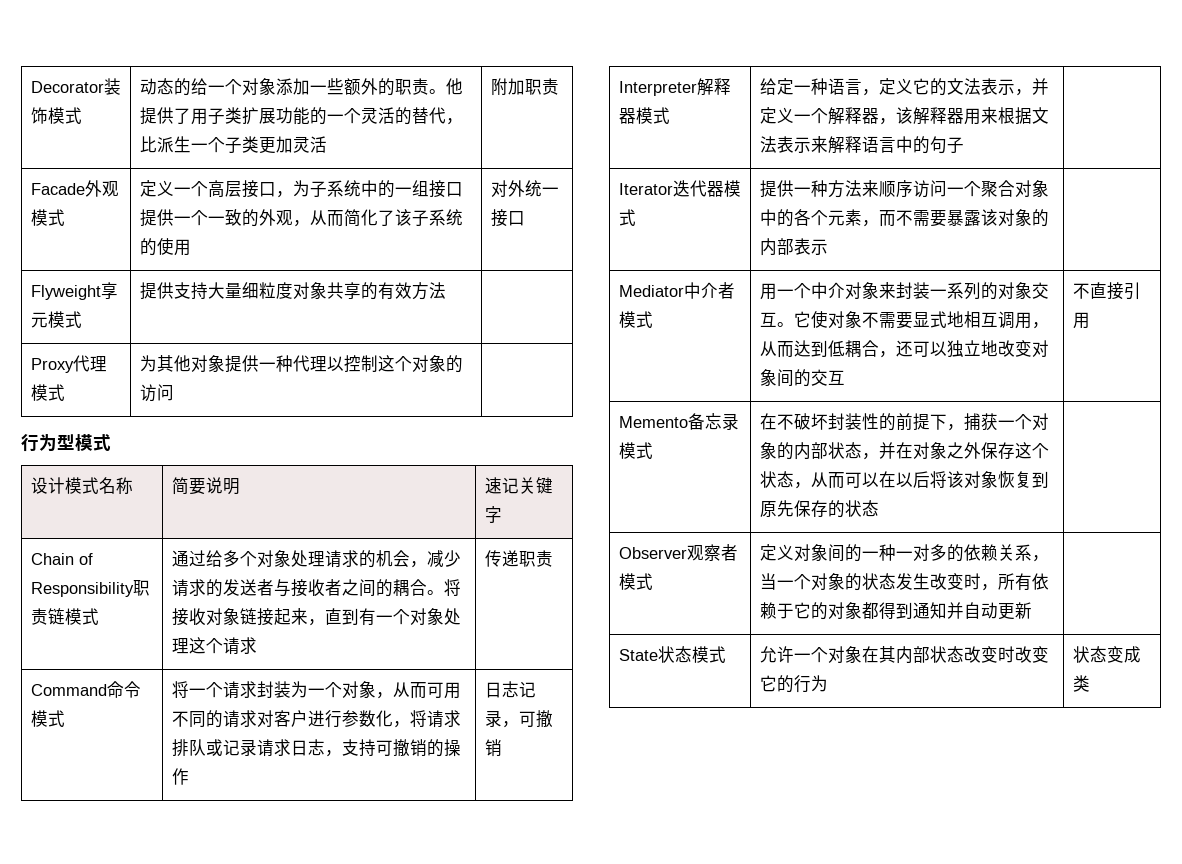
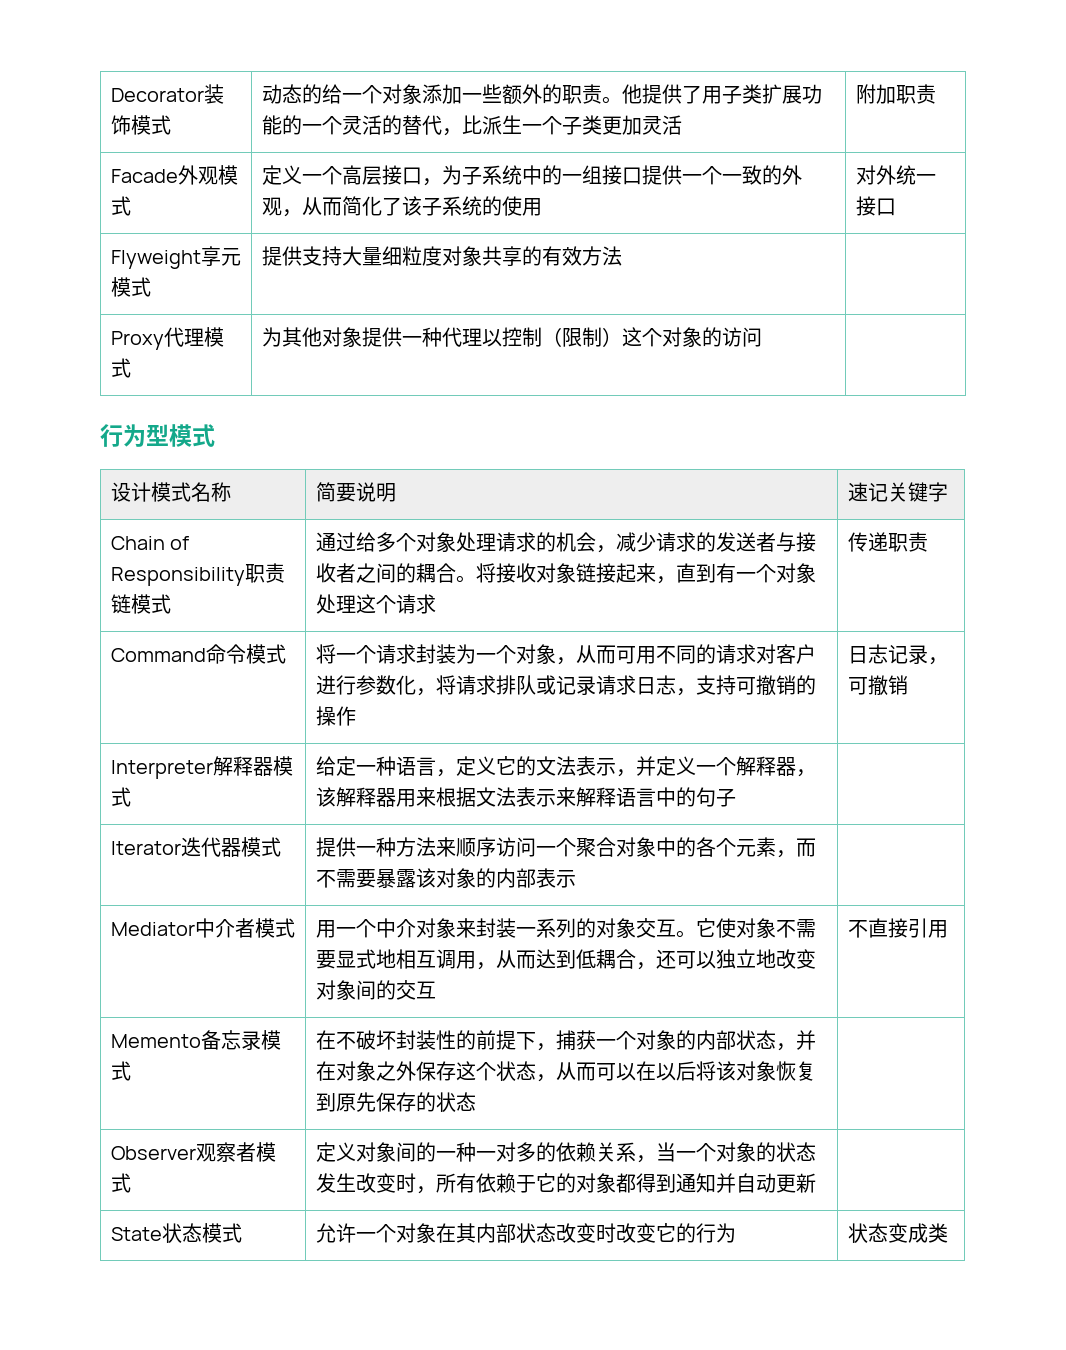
- Proxy代理模式 | 为其他对象提供一种代理以控制这个对象的访问 |
+ Proxy代理模式 | 为其他对象提供一种代理以控制（限制）这个对象的访问 |

